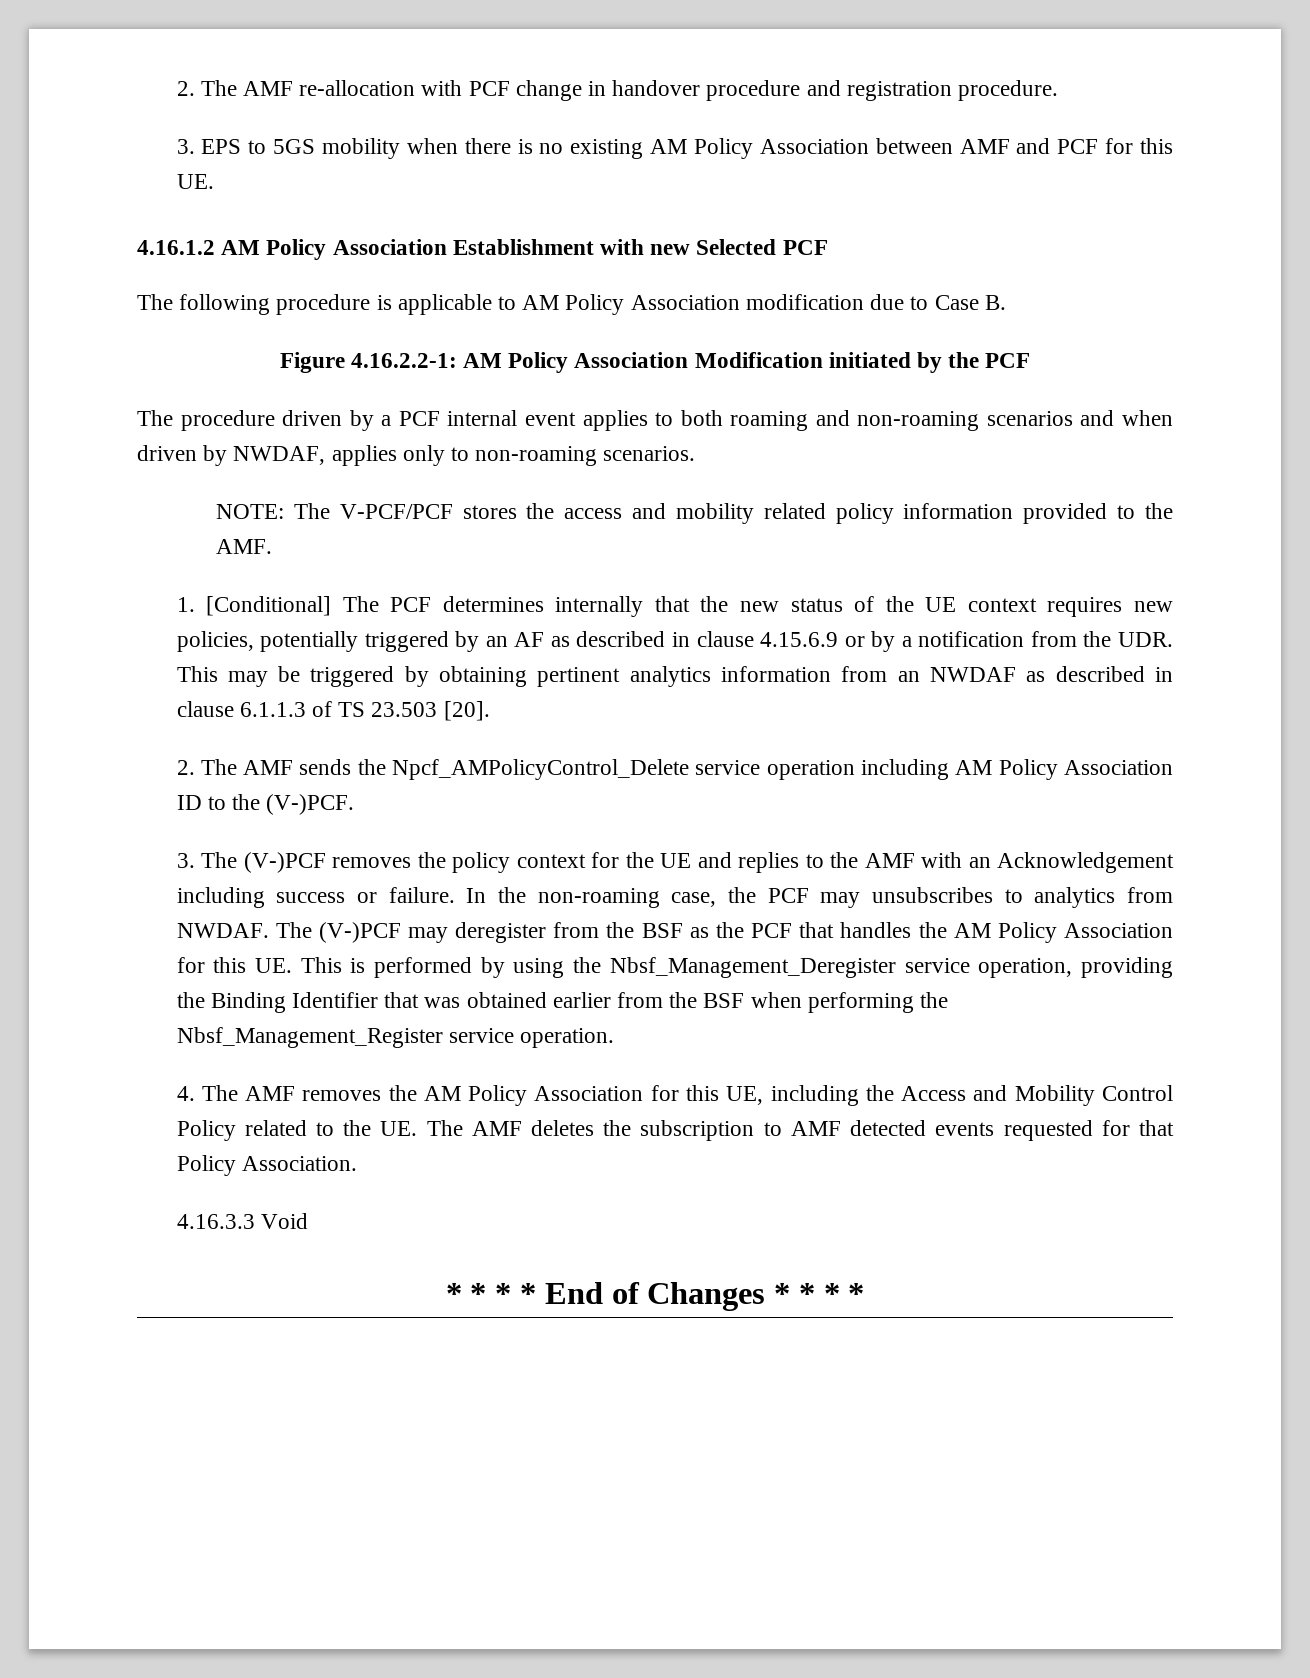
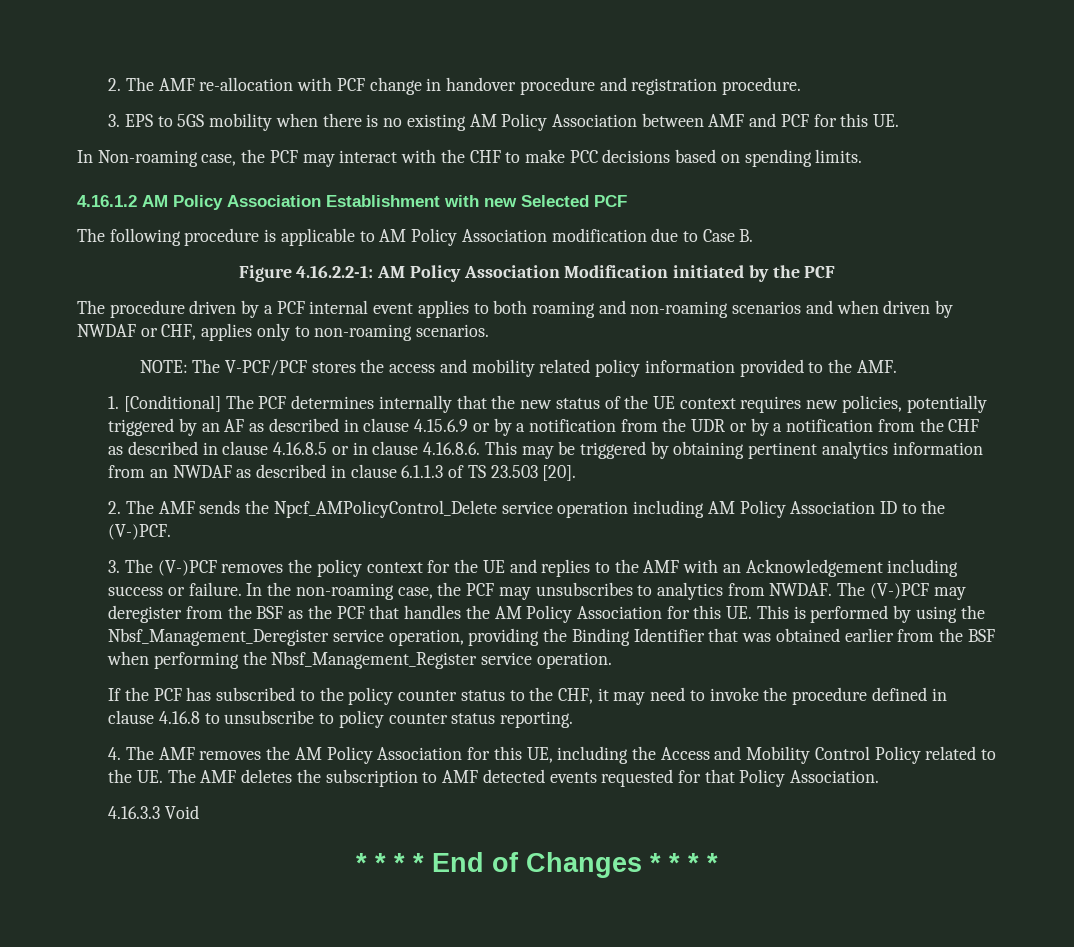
+ In Non-roaming case, the PCF may interact with the CHF to make PCC decisions based on spending limits.
- The procedure driven by a PCF internal event applies to both roaming and non-roaming scenarios and when driven by NWDAF, applies only to non-roaming scenarios.
+ The procedure driven by a PCF internal event applies to both roaming and non-roaming scenarios and when driven by NWDAF or CHF, applies only to non-roaming scenarios.
- 1. [Conditional] The PCF determines internally that the new status of the UE context requires new policies, potentially triggered by an AF as described in clause 4.15.6.9 or by a notification from the UDR. This may be triggered by obtaining pertinent analytics information from an NWDAF as described in clause 6.1.1.3 of TS 23.503 [20].
+ 1. [Conditional] The PCF determines internally that the new status of the UE context requires new policies, potentially triggered by an AF as described in clause 4.15.6.9 or by a notification from the UDR or by a notification from the CHF as described in clause 4.16.8.5 or in clause 4.16.8.6. This may be triggered by obtaining pertinent analytics information from an NWDAF as described in clause 6.1.1.3 of TS 23.503 [20].
+ If the PCF has subscribed to the policy counter status to the CHF, it may need to invoke the procedure defined in clause 4.16.8 to unsubscribe to policy counter status reporting.

